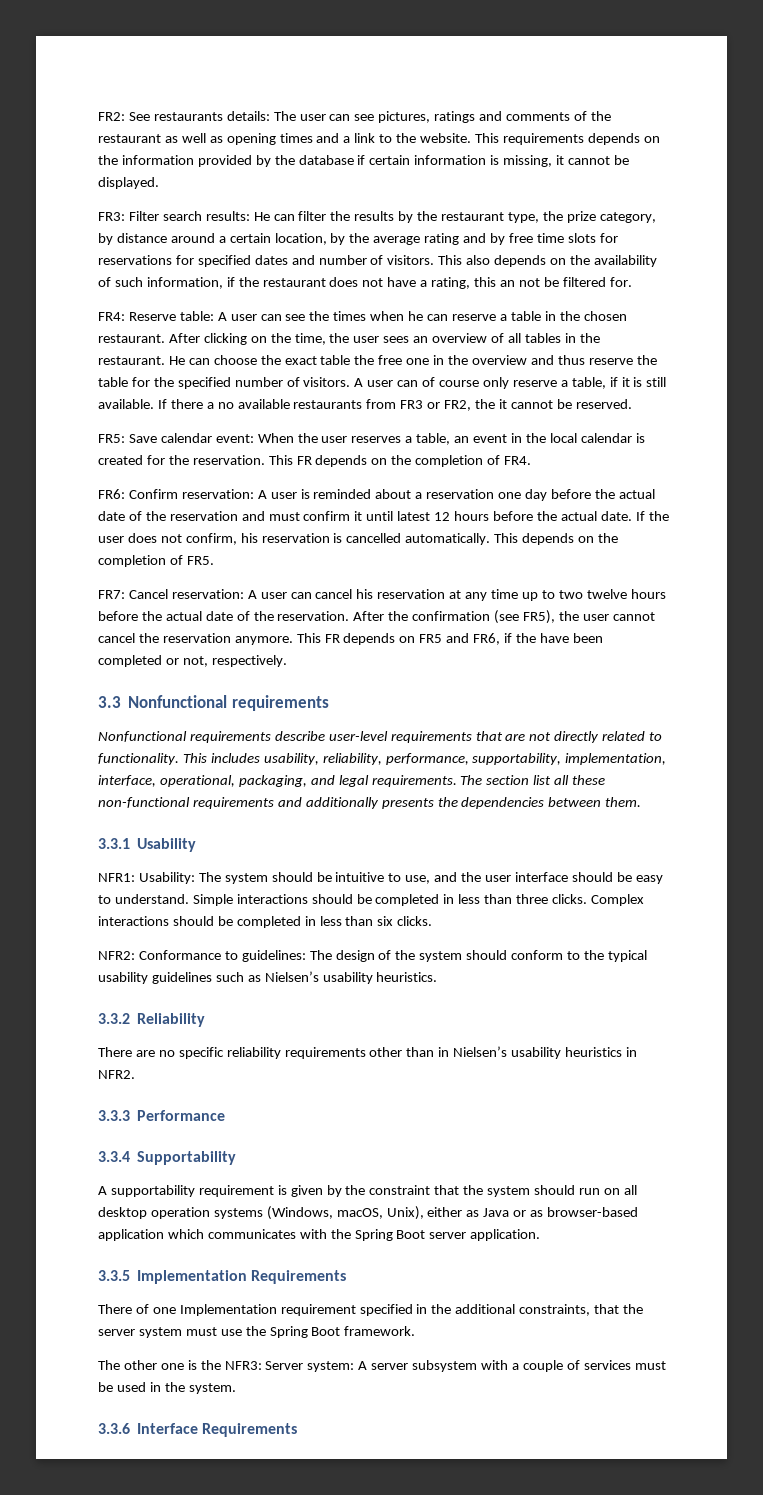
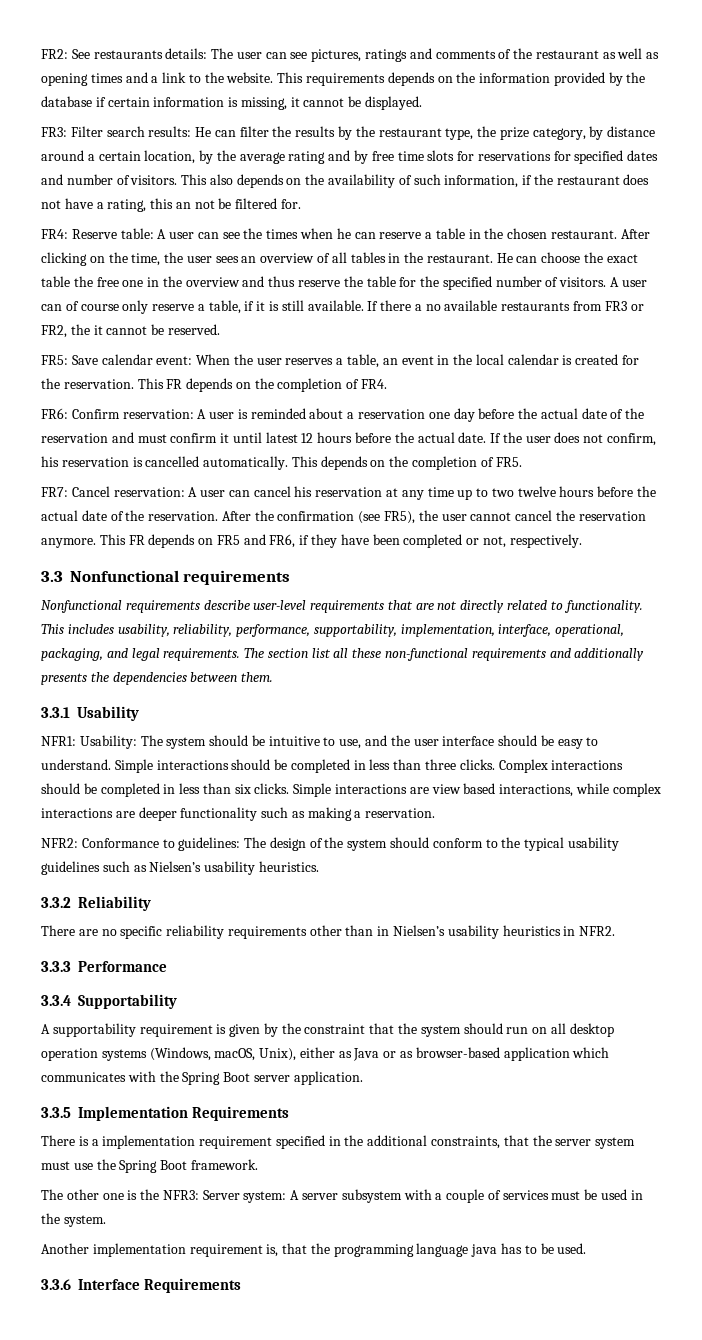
- This FR depends on FR5 and FR6, if the have been completed or not, respectively.
+ This FR depends on FR5 and FR6, if they have been completed or not, respectively.
+ Simple interactions are view based interactions, while complex interactions are deeper functionality such as making a reservation.
- There of one Implementation requirement specified in the additional constraints, that the server system must use the Spring Boot framework.
+ There is a implementation requirement specified in the additional constraints, that the server system must use the Spring Boot framework.
+ Another implementation requirement is, that the programming language java has to be used.

